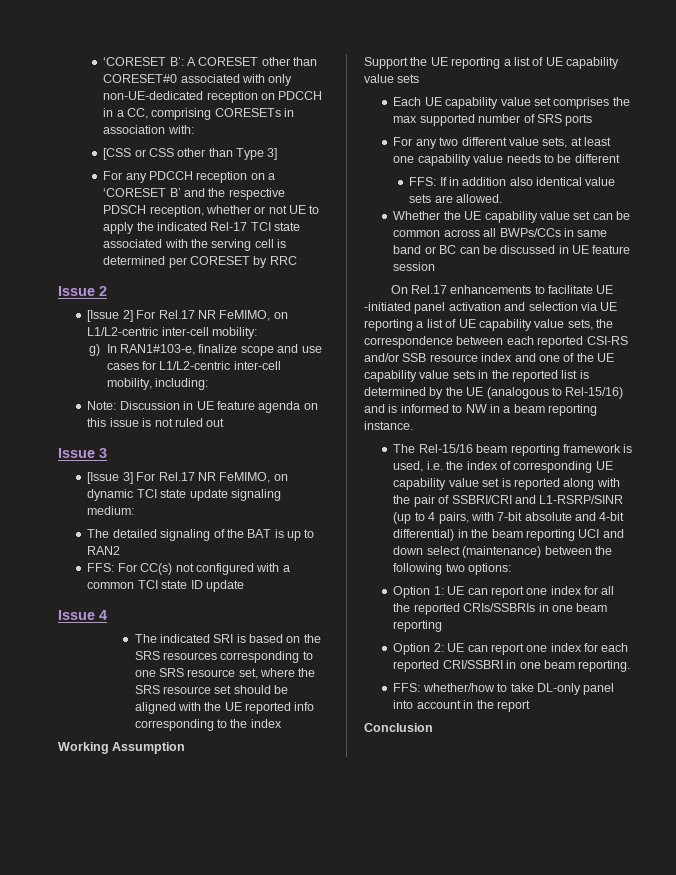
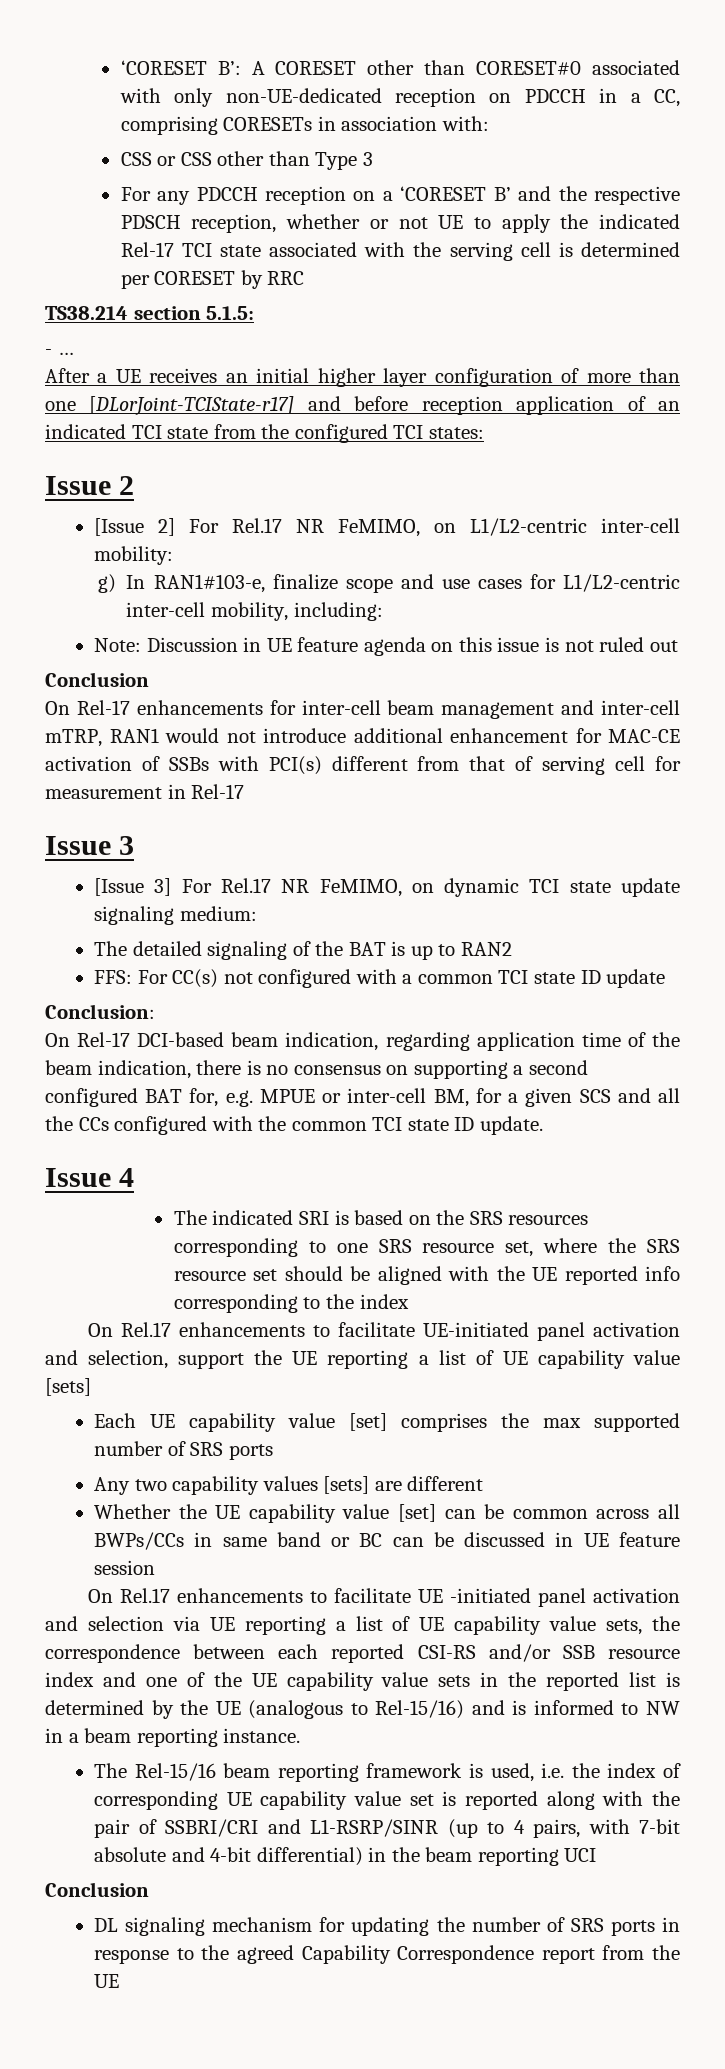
- [CSS or CSS other than Type 3]
+ CSS or CSS other than Type 3
+ TS38.214 section 5.1.5:
+ - …
+ After a UE receives an initial higher layer configuration of more than one [DLorJoint-TCIState-r17] and before reception application of an indicated TCI state from the configured TCI states:
  Note: Discussion in UE feature agenda on this issue is not ruled out
+ Conclusion
+ On Rel-17 enhancements for inter-cell beam management and inter-cell mTRP, RAN1 would not introduce additional enhancement for MAC-CE activation of SSBs with PCI(s) different from that of serving cell for measurement in Rel-17
+ Conclusion:
+ On Rel-17 DCI-based beam indication, regarding application time of the beam indication, there is no consensus on supporting a second configured BAT for, e.g. MPUE or inter-cell BM, for a given SCS and all the CCs configured with the common TCI state ID update.
- Working Assumption
- Support the UE reporting a list of UE capability value sets
+ On Rel.17 enhancements to facilitate UE-initiated panel activation and selection, support the UE reporting a list of UE capability value [sets]
- Each UE capability value set comprises the max supported number of SRS ports
+ Each UE capability value [set] comprises the max supported number of SRS ports
- For any two different value sets, at least one capability value needs to be different
- FFS: If in addition also identical value sets are allowed.
+ Any two capability values [sets] are different
- Whether the UE capability value set can be common across all BWPs/CCs in same band or BC can be discussed in UE feature session
+ Whether the UE capability value [set] can be common across all BWPs/CCs in same band or BC can be discussed in UE feature session
- The Rel-15/16 beam reporting framework is used, i.e. the index of corresponding UE capability value set is reported along with the pair of SSBRI/CRI and L1-RSRP/SINR (up to 4 pairs, with 7-bit absolute and 4-bit differential) in the beam reporting UCI and down select (maintenance) between the following two options:
- Option 1: UE can report one index for all the reported CRIs/SSBRIs in one beam reporting
- Option 2: UE can report one index for each reported CRI/SSBRI in one beam reporting.
- FFS: whether/how to take DL-only panel into account in the report
+ The Rel-15/16 beam reporting framework is used, i.e. the index of corresponding UE capability value set is reported along with the pair of SSBRI/CRI and L1-RSRP/SINR (up to 4 pairs, with 7-bit absolute and 4-bit differential) in the beam reporting UCI
  Conclusion
+ DL signaling mechanism for updating the number of SRS ports in response to the agreed Capability Correspondence report from the UE

